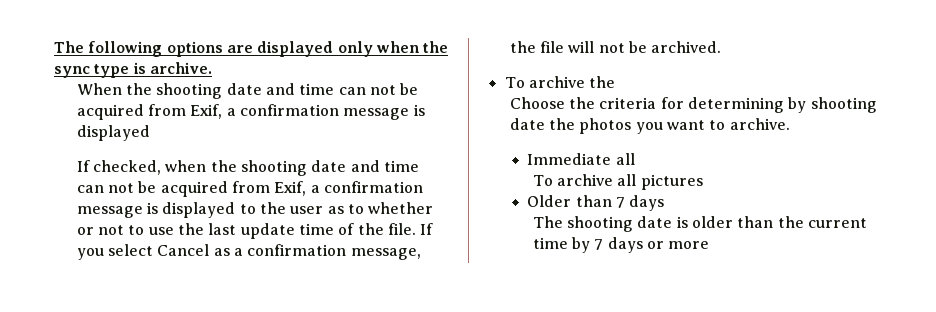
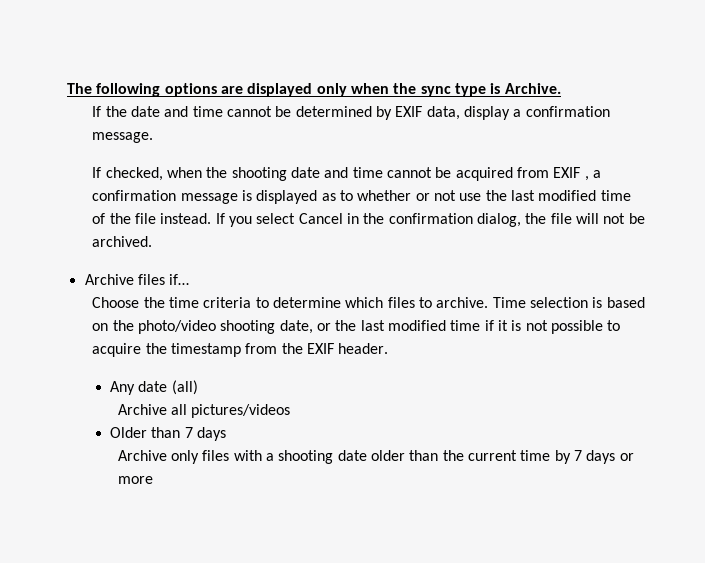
- The following options are displayed only when the sync type is archive.
- When the shooting date and time can not be acquired from Exif, a confirmation message is displayed
+ The following options are displayed only when the sync type is Archive.
+ If the date and time cannot be determined by EXIF data, display a confirmation message.
- If checked, when the shooting date and time can not be acquired from Exif, a confirmation message is displayed to the user as to whether or not to use the last update time of the file.
+ If checked, when the shooting date and time cannot be acquired from EXIF , a confirmation message is displayed as to whether or not use the last modified time of the file instead.
- If you select Cancel as a confirmation message, the file will not be archived.
+ If you select Cancel in the confirmation dialog, the file will not be archived.
- To archive the
+ Archive files if…
- Choose the criteria for determining by shooting date the photos you want to archive.
- Immediate all
- To archive all pictures
+ Choose the time criteria to determine which files to archive. Time selection is based on the photo/video shooting date, or the last modified time if it is not possible to acquire the timestamp from the EXIF header.
+ Any date (all)
+ Archive all pictures/videos
- The shooting date is older than the current time by 7 days or more
+ Archive only files with a shooting date older than the current time by 7 days or more

